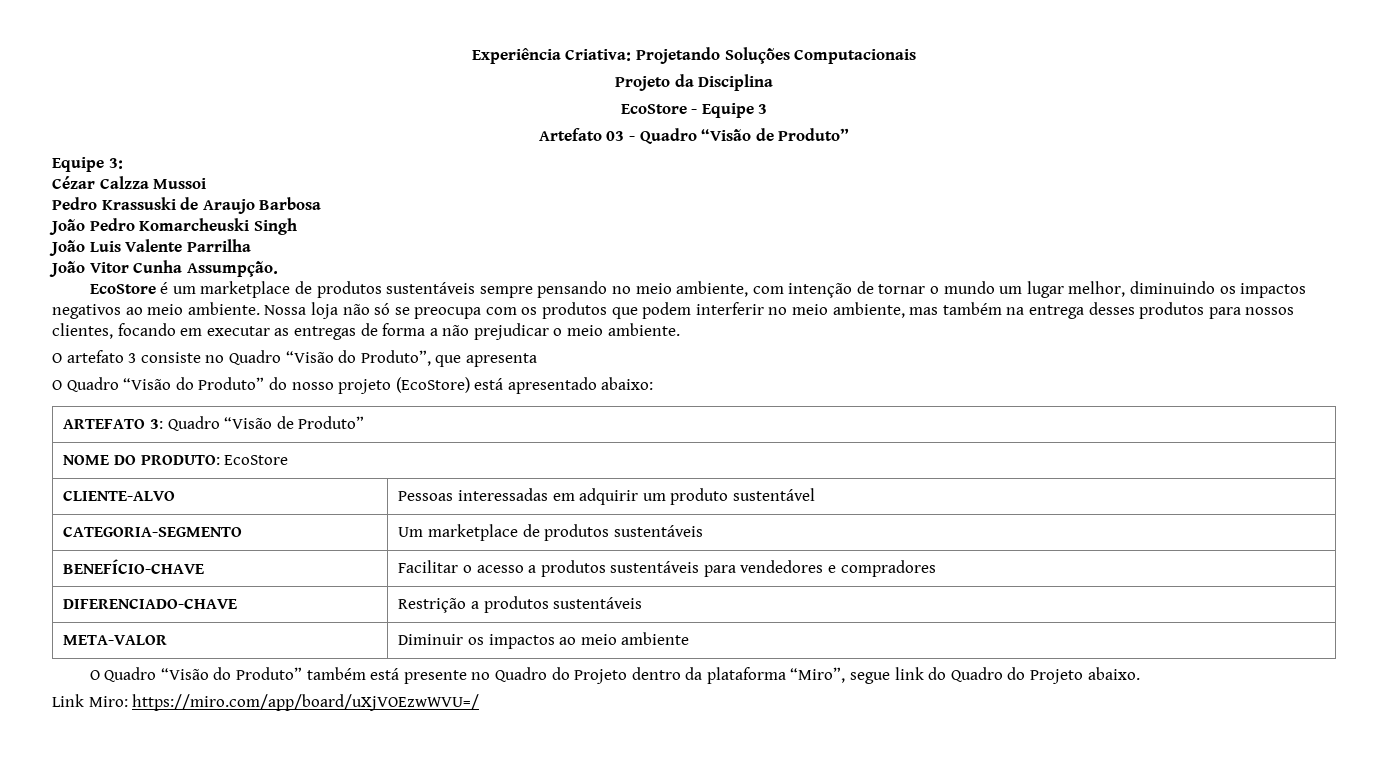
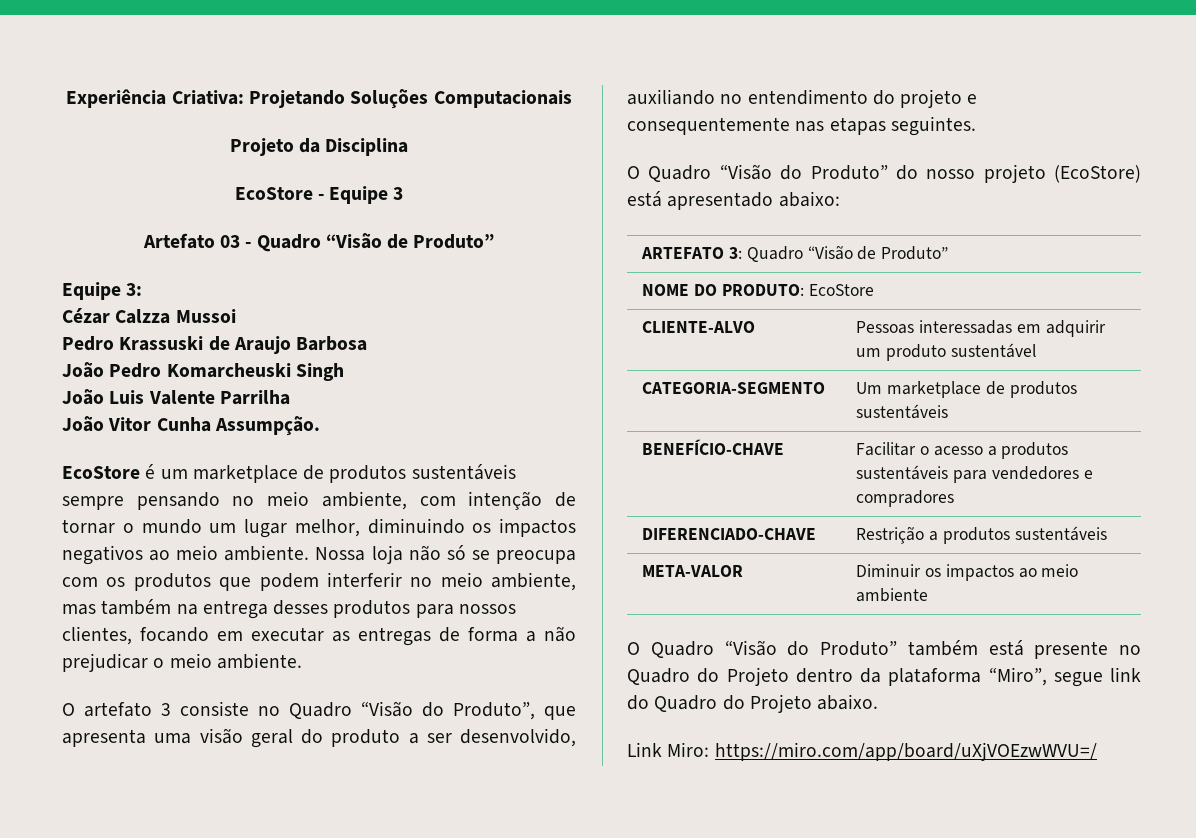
- O artefato 3 consiste no Quadro “Visão do Produto”, que apresenta
+ O artefato 3 consiste no Quadro “Visão do Produto”, que apresenta uma visão geral do produto a ser desenvolvido, auxiliando no entendimento do projeto e consequentemente nas etapas seguintes.

